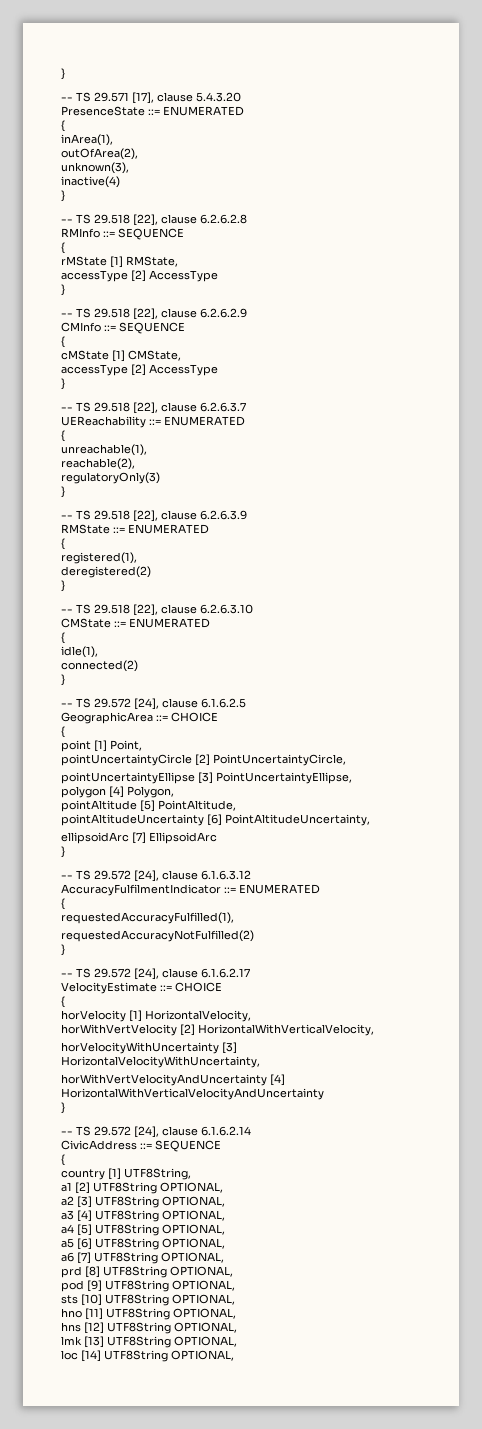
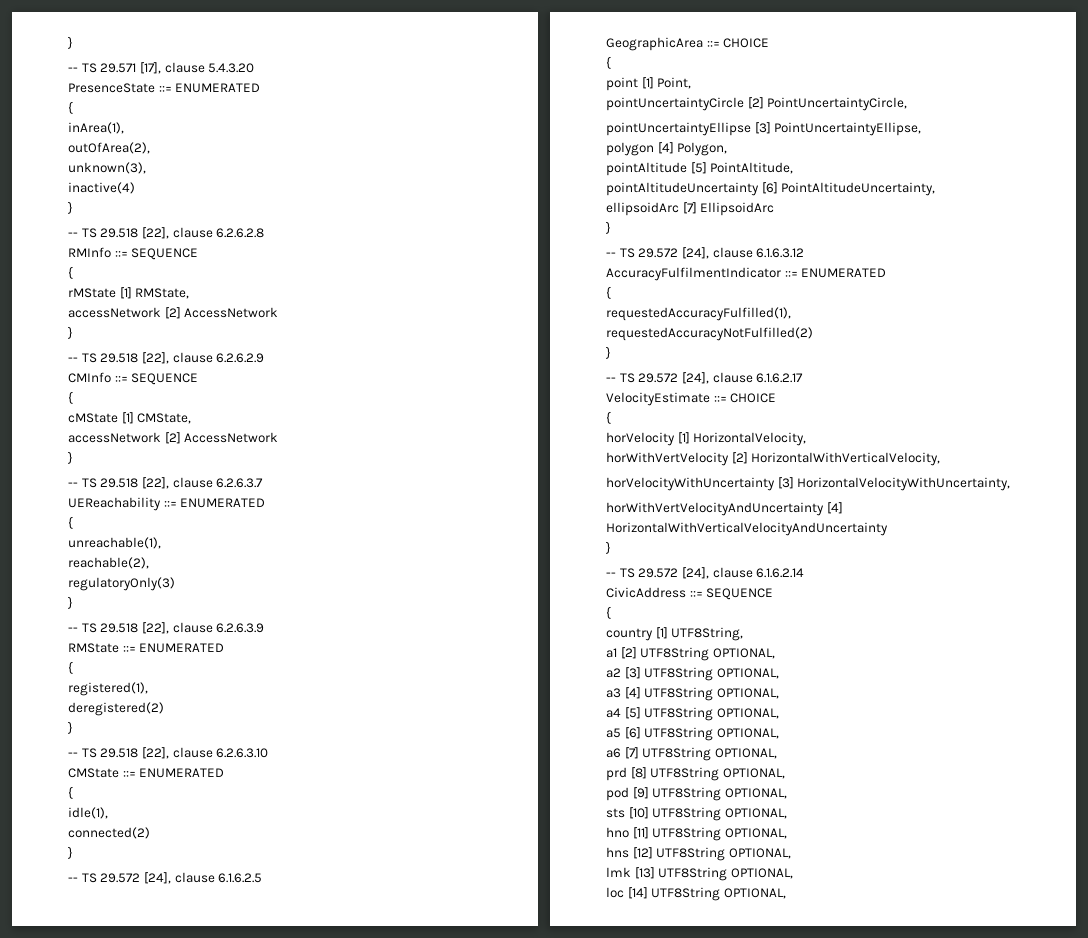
  rMState [1] RMState,
- accessType [2] AccessType
+ accessNetwork [2] AccessNetwork
  cMState [1] CMState,
- accessType [2] AccessType
+ accessNetwork [2] AccessNetwork

